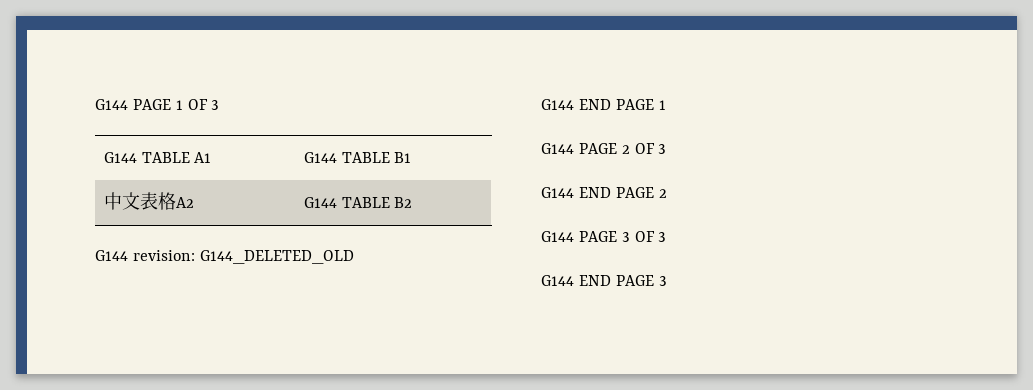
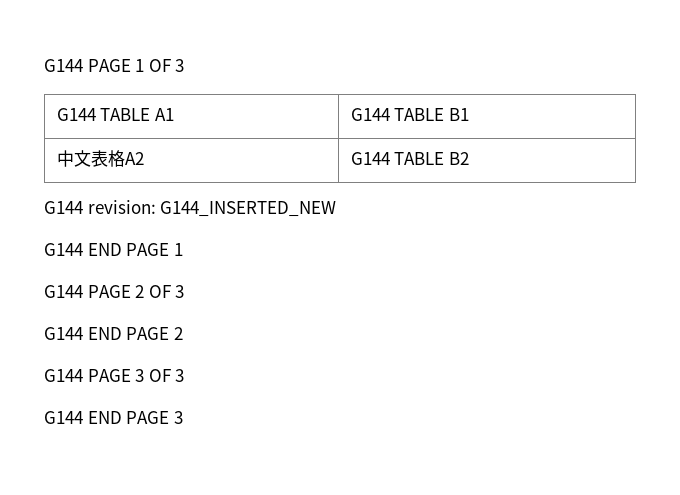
- G144 revision: G144_DELETED_OLD
+ G144 revision: G144_INSERTED_NEW

